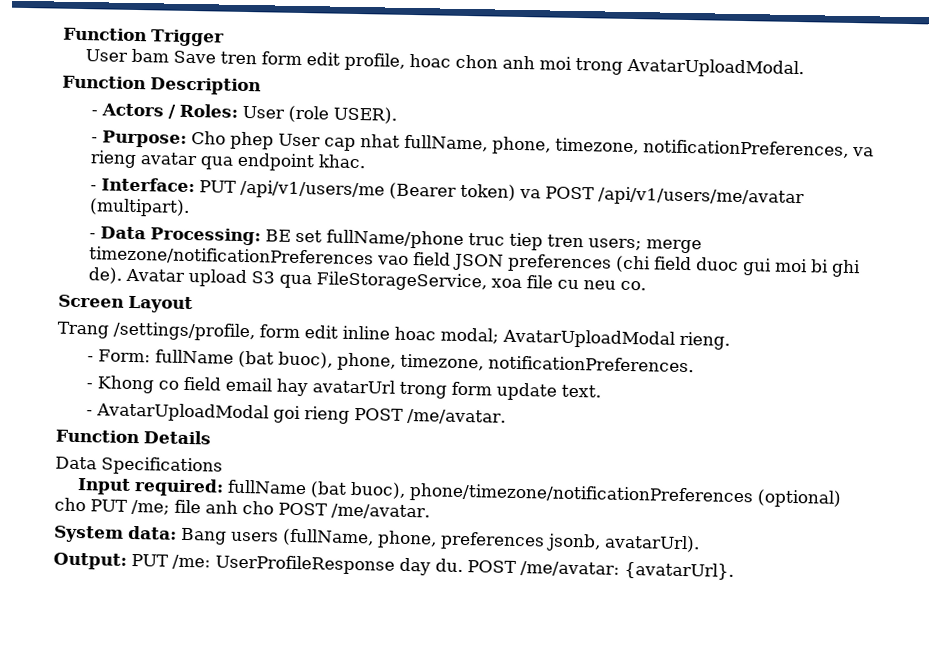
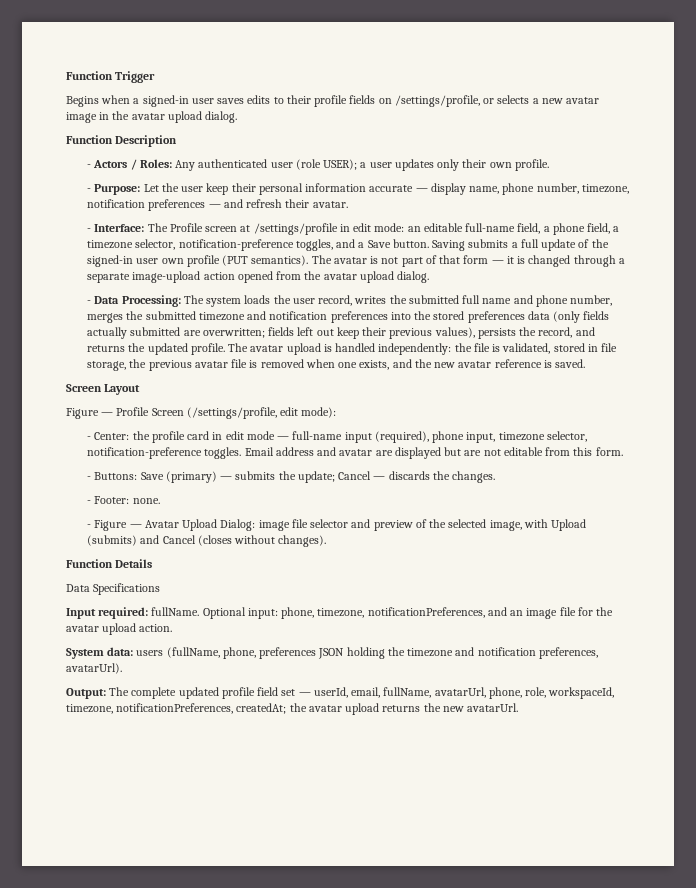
- User bam Save tren form edit profile, hoac chon anh moi trong AvatarUploadModal.
+ Begins when a signed-in user saves edits to their profile fields on /settings/profile, or selects a new avatar image in the avatar upload dialog.
- - Actors / Roles: User (role USER).
- - Purpose: Cho phep User cap nhat fullName, phone, timezone, notificationPreferences, va rieng avatar qua endpoint khac.
- - Interface: PUT /api/v1/users/me (Bearer token) va POST /api/v1/users/me/avatar (multipart).
- - Data Processing: BE set fullName/phone truc tiep tren users; merge timezone/notificationPreferences vao field JSON preferences (chi field duoc gui moi bi ghi de). Avatar upload S3 qua FileStorageService, xoa file cu neu co.
+ - Actors / Roles: Any authenticated user (role USER); a user updates only their own profile.
+ - Purpose: Let the user keep their personal information accurate — display name, phone number, timezone, notification preferences — and refresh their avatar.
+ - Interface: The Profile screen at /settings/profile in edit mode: an editable full-name field, a phone field, a timezone selector, notification-preference toggles, and a Save button. Saving submits a full update of the signed-in user own profile (PUT semantics). The avatar is not part of that form — it is changed through a separate image-upload action opened from the avatar upload dialog.
+ - Data Processing: The system loads the user record, writes the submitted full name and phone number, merges the submitted timezone and notification preferences into the stored preferences data (only fields actually submitted are overwritten; fields left out keep their previous values), persists the record, and returns the updated profile. The avatar upload is handled independently: the file is validated, stored in file storage, the previous avatar file is removed when one exists, and the new avatar reference is saved.
  Screen Layout
- Trang /settings/profile, form edit inline hoac modal; AvatarUploadModal rieng.
- - Form: fullName (bat buoc), phone, timezone, notificationPreferences.
- - Khong co field email hay avatarUrl trong form update text.
- - AvatarUploadModal goi rieng POST /me/avatar.
+ Figure — Profile Screen (/settings/profile, edit mode):
+ - Center: the profile card in edit mode — full-name input (required), phone input, timezone selector, notification-preference toggles. Email address and avatar are displayed but are not editable from this form.
+ - Buttons: Save (primary) — submits the update; Cancel — discards the changes.
+ - Footer: none.
+ - Figure — Avatar Upload Dialog: image file selector and preview of the selected image, with Upload (submits) and Cancel (closes without changes).
- Input required: fullName (bat buoc), phone/timezone/notificationPreferences (optional) cho PUT /me; file anh cho POST /me/avatar.
+ Input required: fullName. Optional input: phone, timezone, notificationPreferences, and an image file for the avatar upload action.
- System data: Bang users (fullName, phone, preferences jsonb, avatarUrl).
- Output: PUT /me: UserProfileResponse day du. POST /me/avatar: {avatarUrl}.
+ System data: users (fullName, phone, preferences JSON holding the timezone and notification preferences, avatarUrl).
+ Output: The complete updated profile field set — userId, email, fullName, avatarUrl, phone, role, workspaceId, timezone, notificationPreferences, createdAt; the avatar upload returns the new avatarUrl.

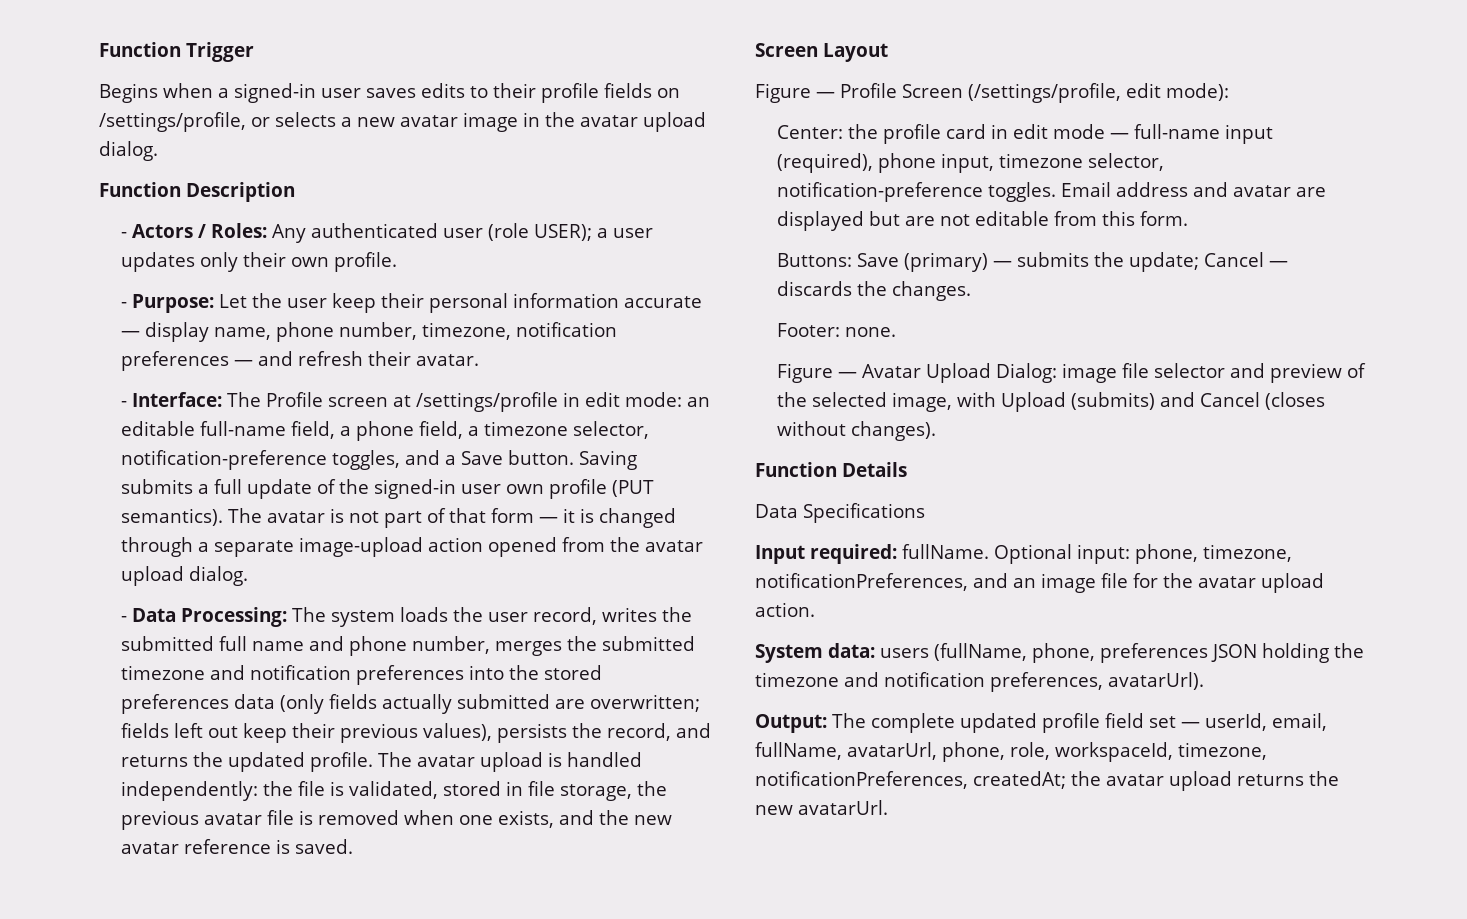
- - Center: the profile card in edit mode — full-name input (required), phone input, timezone selector, notification-preference toggles.
+ Center: the profile card in edit mode — full-name input (required), phone input, timezone selector, notification-preference toggles.
- - Buttons: Save (primary) — submits the update; Cancel — discards the changes.
+ Buttons: Save (primary) — submits the update; Cancel — discards the changes.
- - Footer: none.
+ Footer: none.
- - Figure — Avatar Upload Dialog: image file selector and preview of the selected image, with Upload (submits) and Cancel (closes without changes).
+ Figure — Avatar Upload Dialog: image file selector and preview of the selected image, with Upload (submits) and Cancel (closes without changes).

